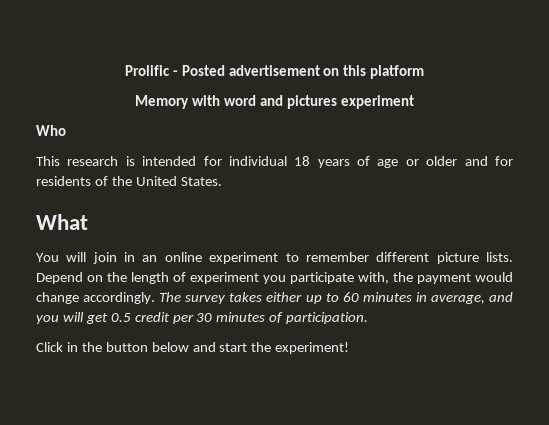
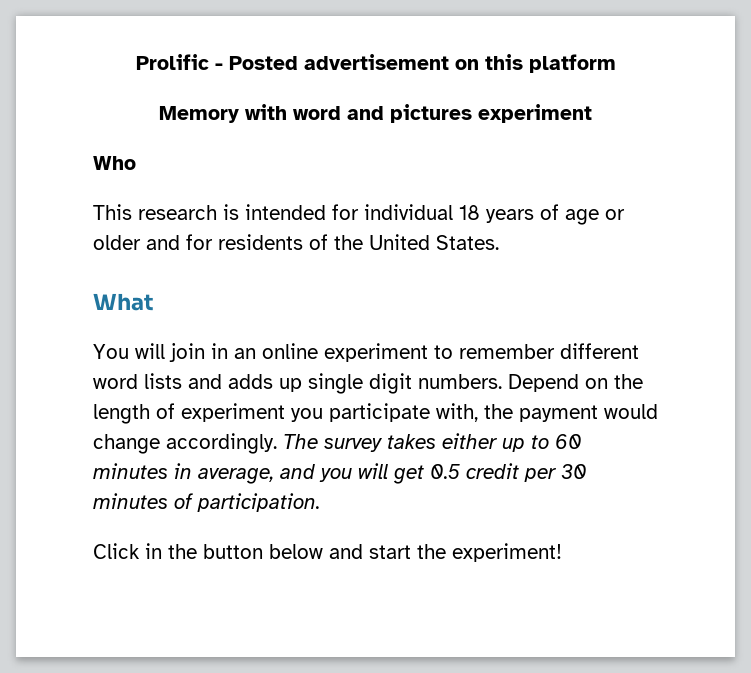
- You will join in an online experiment to remember different picture lists.
+ You will join in an online experiment to remember different word lists and adds up single digit numbers.

